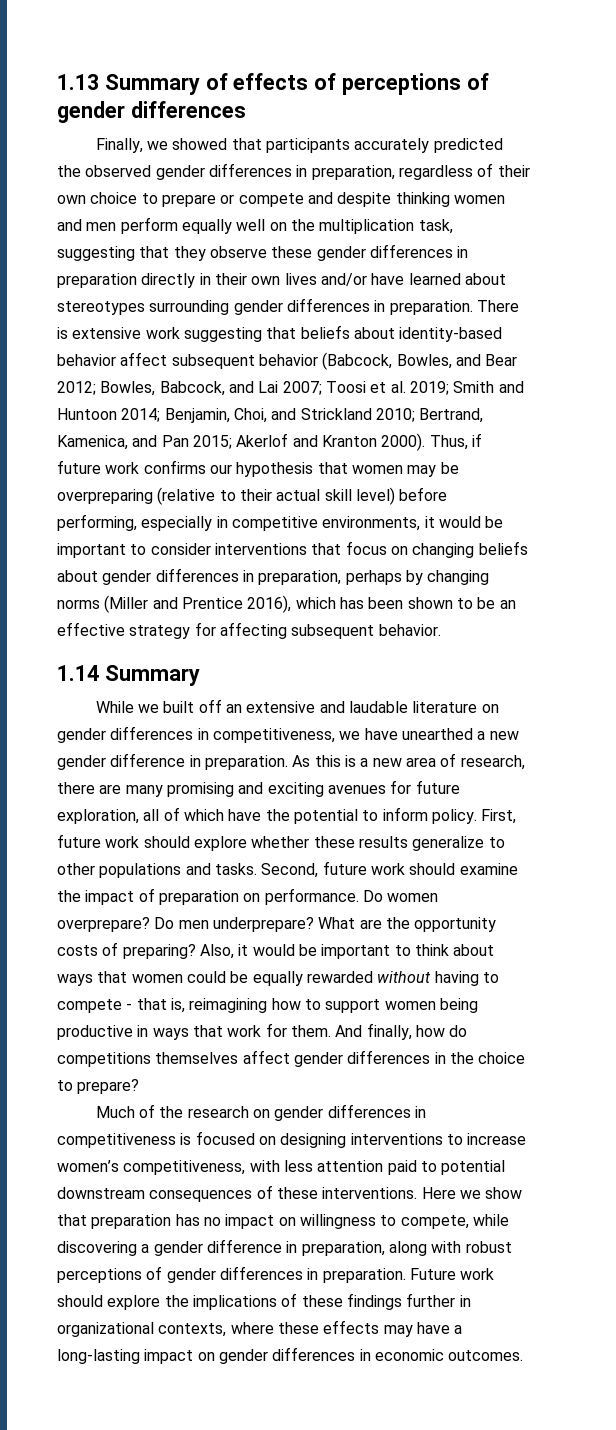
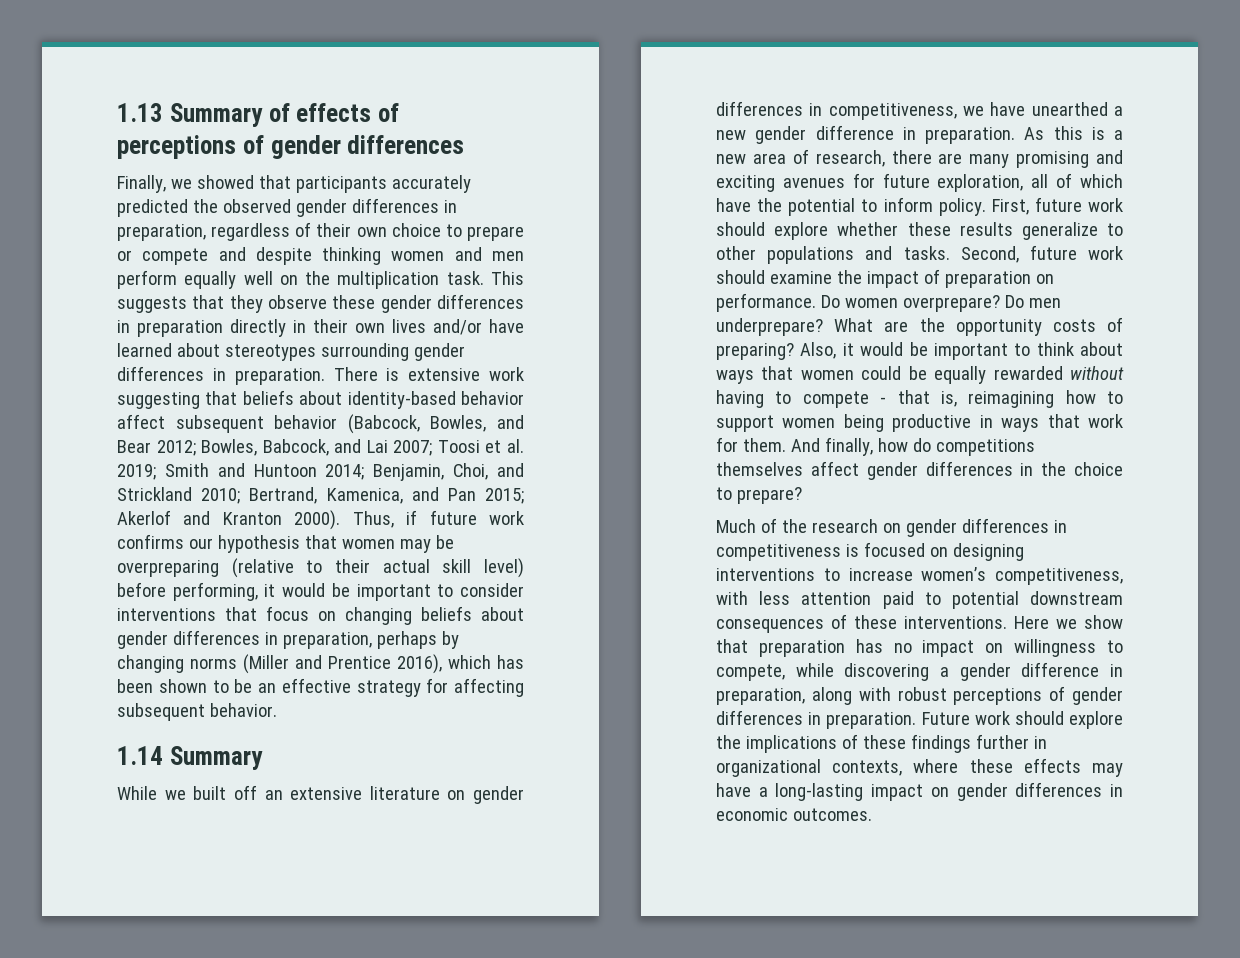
- Finally, we showed that participants accurately predicted the observed gender differences in preparation, regardless of their own choice to prepare or compete and despite thinking women and men perform equally well on the multiplication task, suggesting that they observe these gender differences in preparation directly in their own lives and/or have learned about stereotypes surrounding gender differences in preparation.
+ Finally, we showed that participants accurately predicted the observed gender differences in preparation, regardless of their own choice to prepare or compete and despite thinking women and men perform equally well on the multiplication task. This suggests that they observe these gender differences in preparation directly in their own lives and/or have learned about stereotypes surrounding gender differences in preparation.
- Thus, if future work confirms our hypothesis that women may be overpreparing (relative to their actual skill level) before performing, especially in competitive environments, it would be important to consider interventions that focus on changing beliefs about gender differences in preparation, perhaps by changing norms (Miller and Prentice 2016), which has been shown to be an effective strategy for affecting subsequent behavior.
+ Thus, if future work confirms our hypothesis that women may be overpreparing (relative to their actual skill level) before performing, it would be important to consider interventions that focus on changing beliefs about gender differences in preparation, perhaps by changing norms (Miller and Prentice 2016), which has been shown to be an effective strategy for affecting subsequent behavior.
- While we built off an extensive and laudable literature on gender differences in competitiveness, we have unearthed a new gender difference in preparation.
+ While we built off an extensive literature on gender differences in competitiveness, we have unearthed a new gender difference in preparation.

